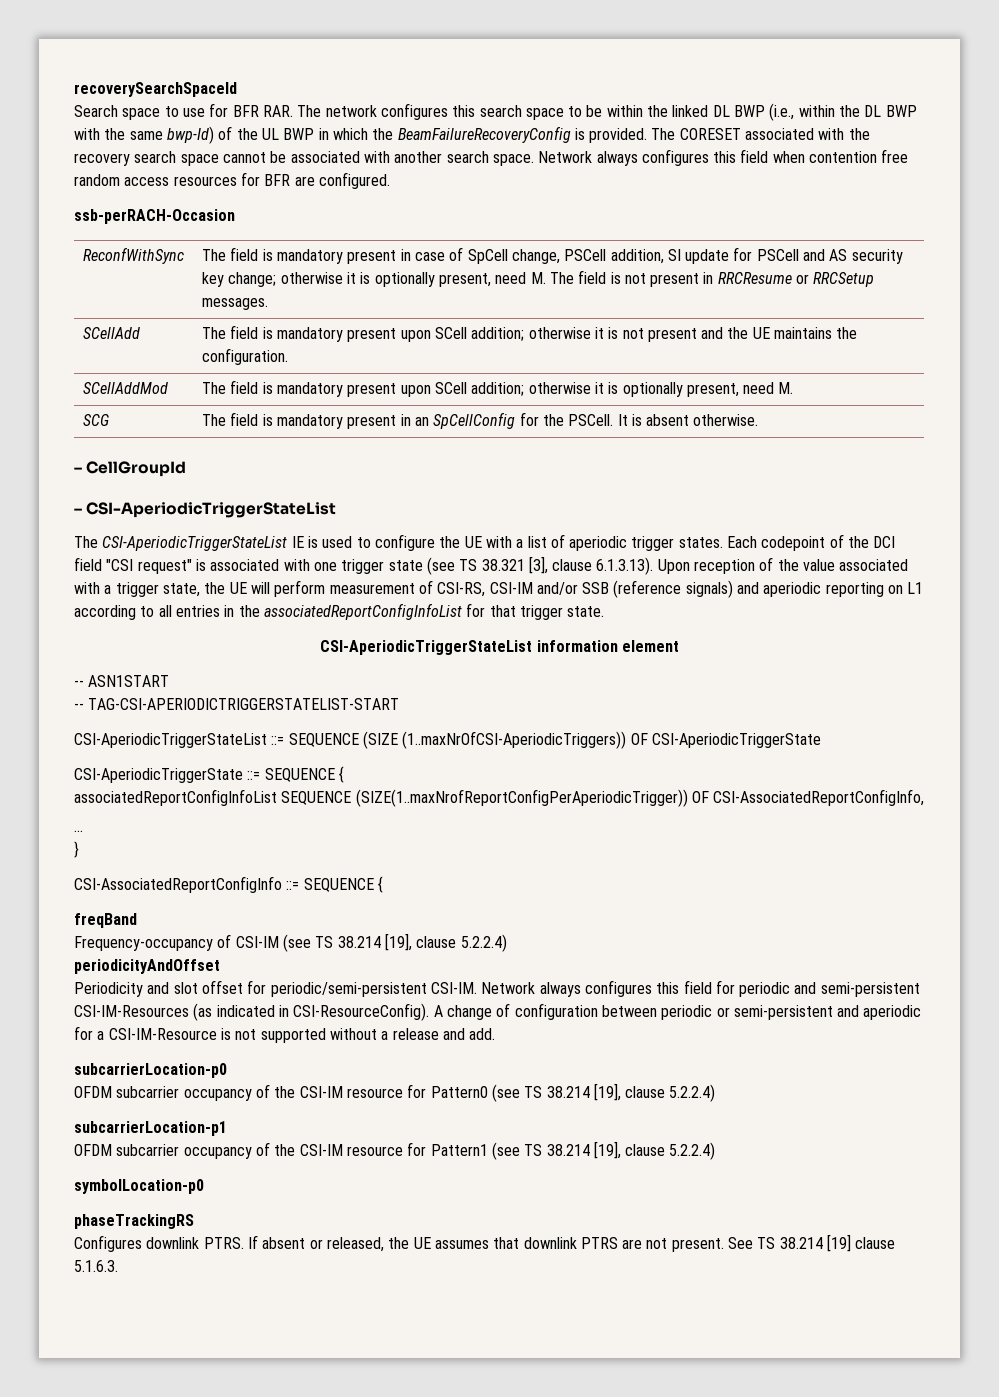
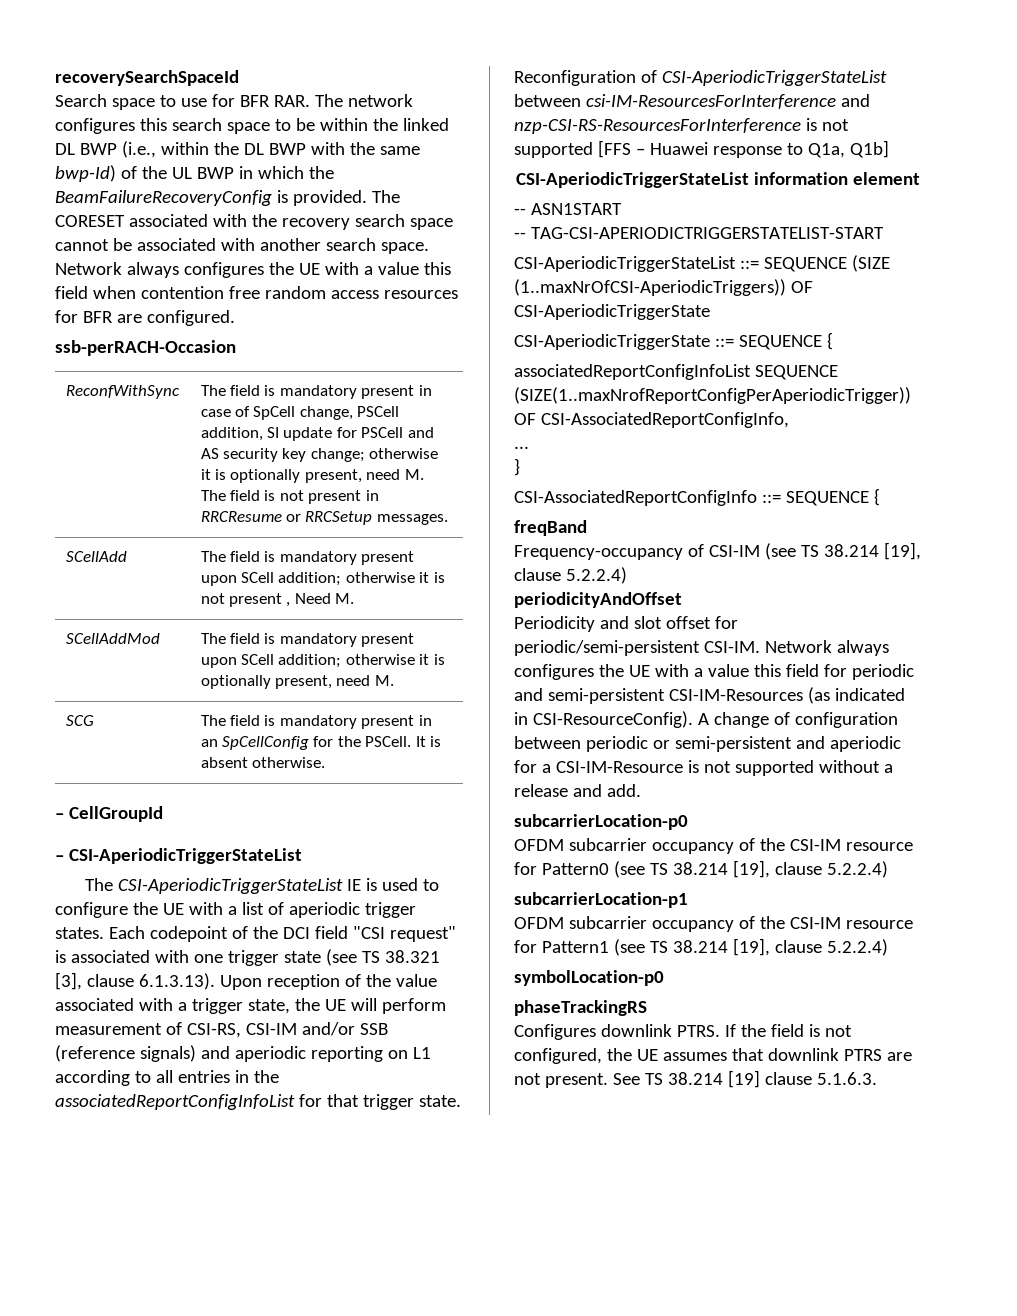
- Network always configures this field when contention free random access resources for BFR are configured.
+ Network always configures the UE with a value this field when contention free random access resources for BFR are configured.
- SCellAdd | The field is mandatory present upon SCell addition; otherwise it is not present and the UE maintains the configuration.
+ SCellAdd | The field is mandatory present upon SCell addition; otherwise it is not present , Need M.
+ Reconfiguration of CSI-AperiodicTriggerStateList between csi-IM-ResourcesForInterference and nzp-CSI-RS-ResourcesForInterference is not supported [FFS – Huawei response to Q1a, Q1b]
- Network always configures this field for periodic and semi-persistent CSI-IM-Resources (as indicated in CSI-ResourceConfig).
+ Network always configures the UE with a value this field for periodic and semi-persistent CSI-IM-Resources (as indicated in CSI-ResourceConfig).
- If absent or released, the UE assumes that downlink PTRS are not present.
+ If the field is not configured, the UE assumes that downlink PTRS are not present.

